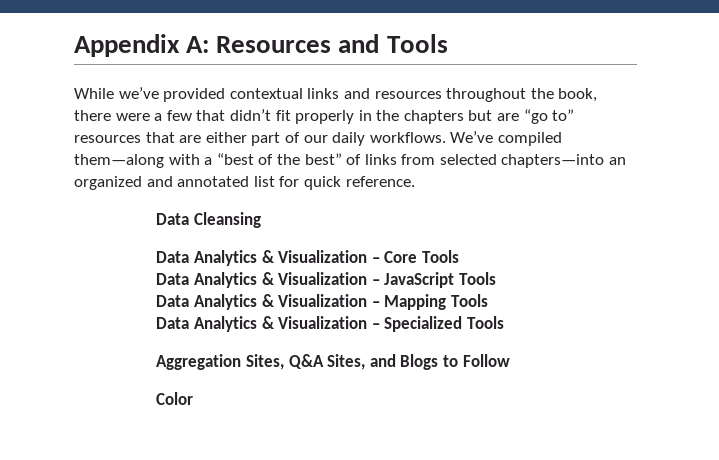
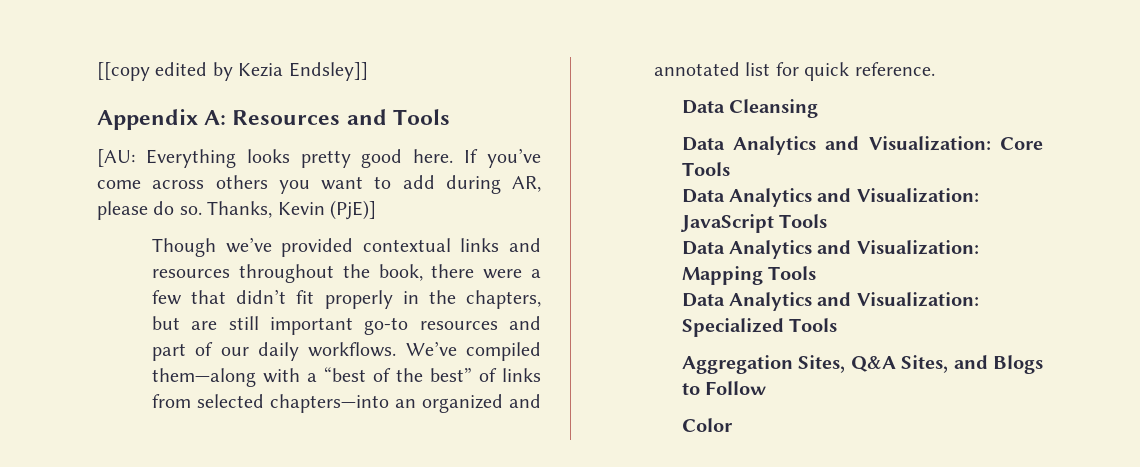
+ [[copy edited by Kezia Endsley]]
- While we’ve provided contextual links and resources throughout the book, there were a few that didn’t fit properly in the chapters but are “go to” resources that are either part of our daily workflows.
+ [AU: Everything looks pretty good here. If you’ve come across others you want to add during AR, please do so. Thanks, Kevin (PjE)]
+ Though we’ve provided contextual links and resources throughout the book, there were a few that didn’t fit properly in the chapters, but are still important go-to resources and part of our daily workflows.
- Data Analytics & Visualization – Core Tools
+ Data Analytics and Visualization: Core Tools
- Data Analytics & Visualization – JavaScript Tools
+ Data Analytics and Visualization: JavaScript Tools
- Data Analytics & Visualization – Mapping Tools
+ Data Analytics and Visualization: Mapping Tools
- Data Analytics & Visualization – Specialized Tools
+ Data Analytics and Visualization: Specialized Tools

